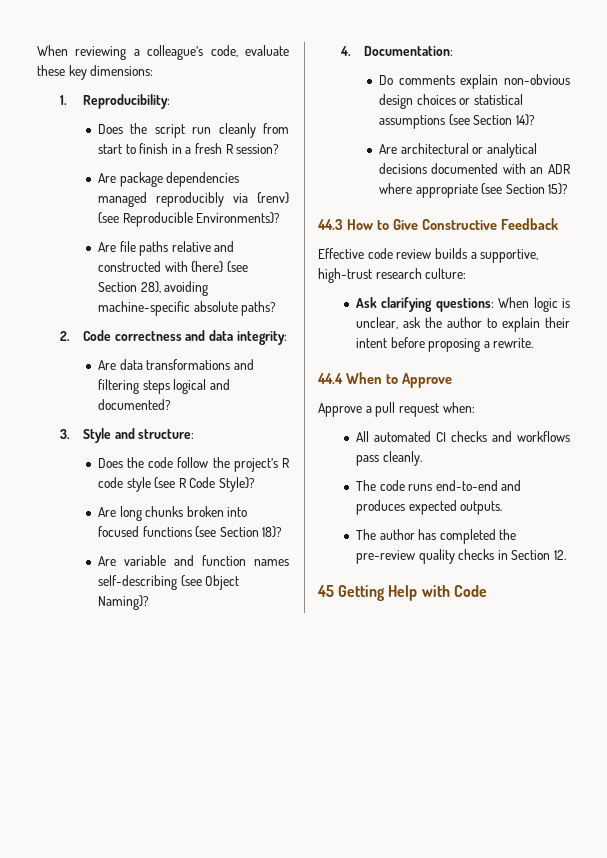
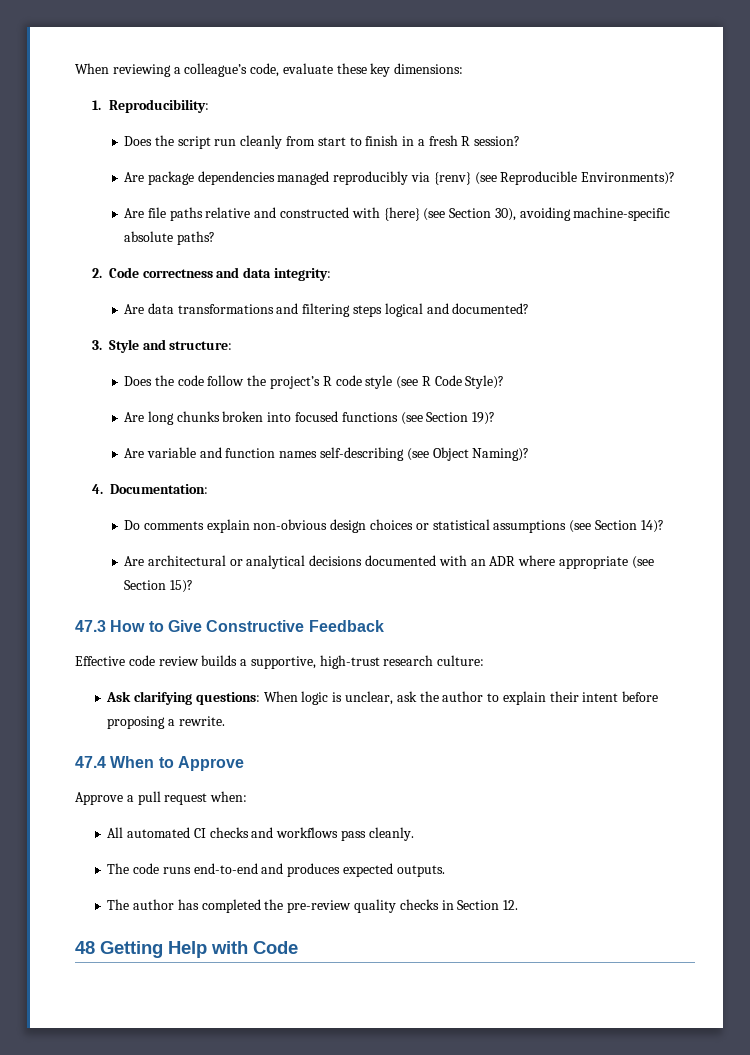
- Are file paths relative and constructed with {here} (see Section 28), avoiding machine-specific absolute paths?
+ Are file paths relative and constructed with {here} (see Section 30), avoiding machine-specific absolute paths?
- Are long chunks broken into focused functions (see Section 18)?
+ Are long chunks broken into focused functions (see Section 19)?
- 44.3 How to Give Constructive Feedback
+ 47.3 How to Give Constructive Feedback
- 44.4 When to Approve
+ 47.4 When to Approve
- 45 Getting Help with Code
+ 48 Getting Help with Code

